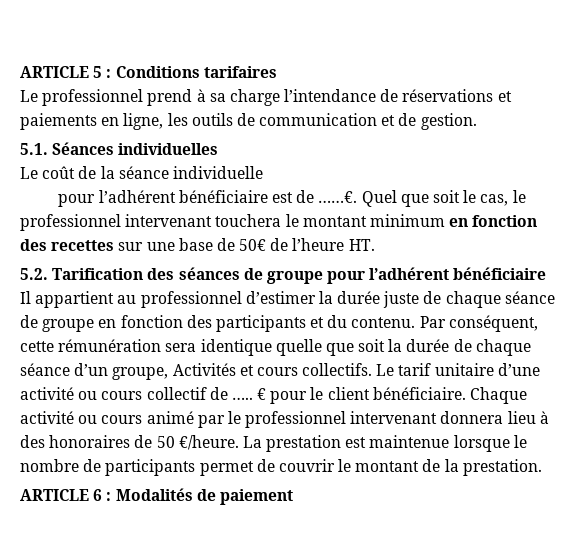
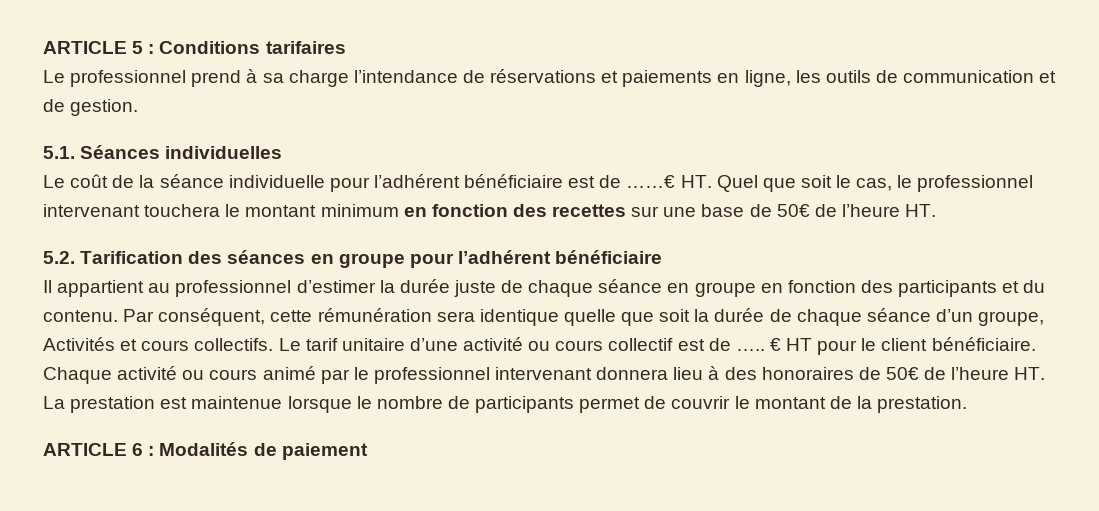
- Le coût de la séance individuelle
- pour l’adhérent bénéficiaire est de ……€. Quel que soit le cas, le professionnel intervenant touchera le montant minimum en fonction des recettes sur une base de 50€ de l’heure HT.
+ Le coût de la séance individuelle pour l’adhérent bénéficiaire est de ……€ HT. Quel que soit le cas, le professionnel intervenant touchera le montant minimum en fonction des recettes sur une base de 50€ de l’heure HT.
- 5.2. Tarification des séances de groupe pour l’adhérent bénéficiaire
+ 5.2. Tarification des séances en groupe pour l’adhérent bénéficiaire
- Il appartient au professionnel d’estimer la durée juste de chaque séance de groupe en fonction des participants et du contenu.
+ Il appartient au professionnel d’estimer la durée juste de chaque séance en groupe en fonction des participants et du contenu.
- Le tarif unitaire d’une activité ou cours collectif de …..
+ Le tarif unitaire d’une activité ou cours collectif est de …..
- € pour le client bénéficiaire.
+ € HT pour le client bénéficiaire.
- Chaque activité ou cours animé par le professionnel intervenant donnera lieu à des honoraires de 50 €/heure. La prestation est maintenue lorsque le nombre de participants permet de couvrir le montant de la prestation.
+ Chaque activité ou cours animé par le professionnel intervenant donnera lieu à des honoraires de 50€ de l’heure HT. La prestation est maintenue lorsque le nombre de participants permet de couvrir le montant de la prestation.

